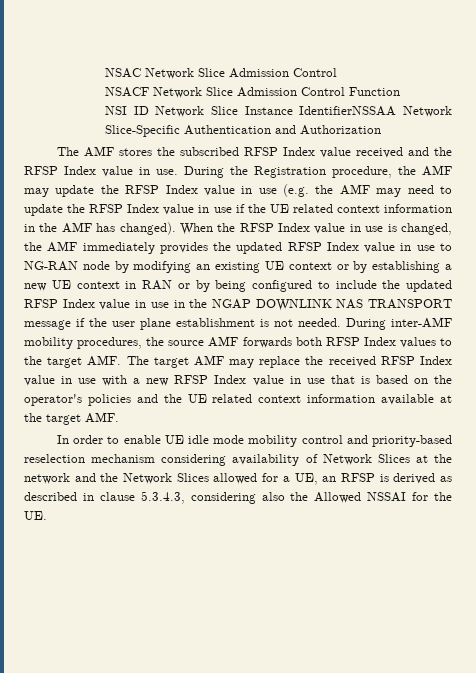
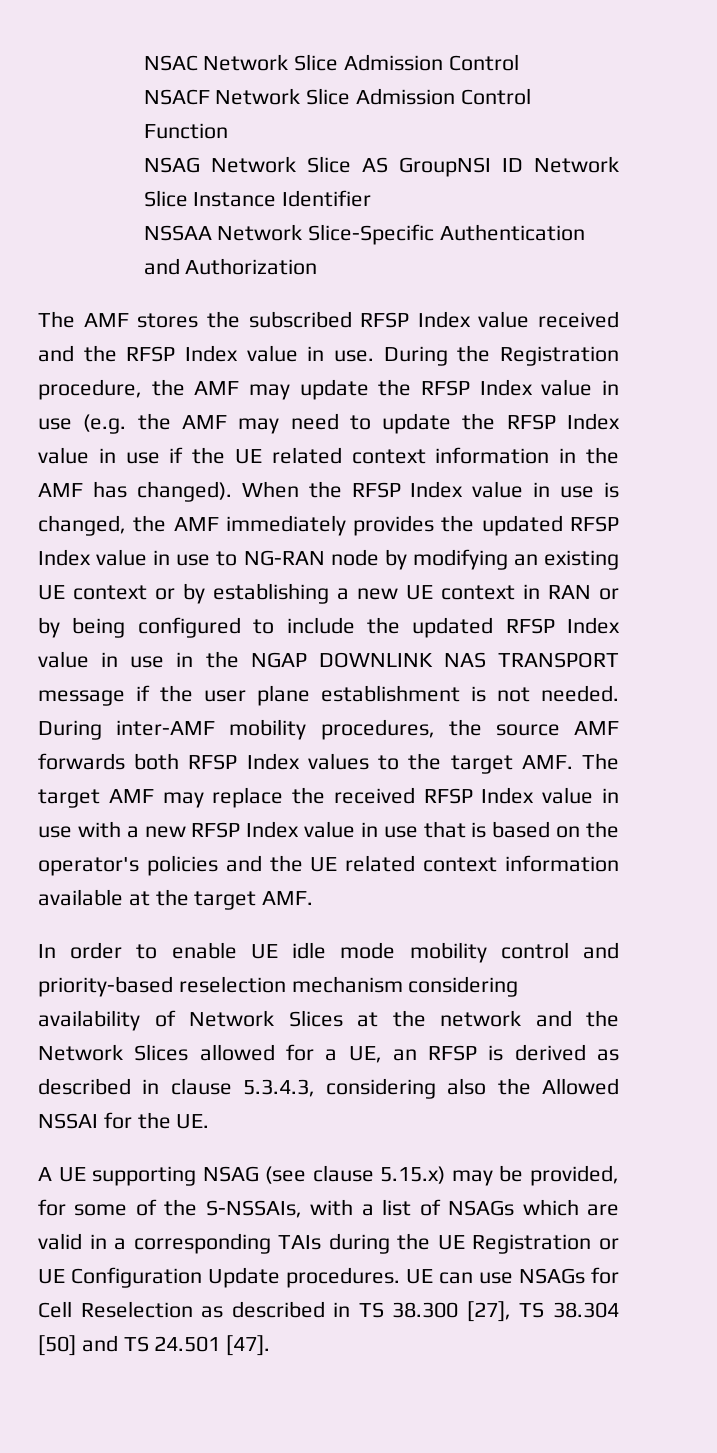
- NSI ID Network Slice Instance IdentifierNSSAA Network Slice-Specific Authentication and Authorization
+ NSAG Network Slice AS GroupNSI ID Network Slice Instance Identifier
+ NSSAA Network Slice-Specific Authentication and Authorization
+ A UE supporting NSAG (see clause 5.15.x) may be provided, for some of the S-NSSAIs, with a list of NSAGs which are valid in a corresponding TAIs during the UE Registration or UE Configuration Update procedures. UE can use NSAGs for Cell Reselection as described in TS 38.300 [27], TS 38.304 [50] and TS 24.501 [47].

